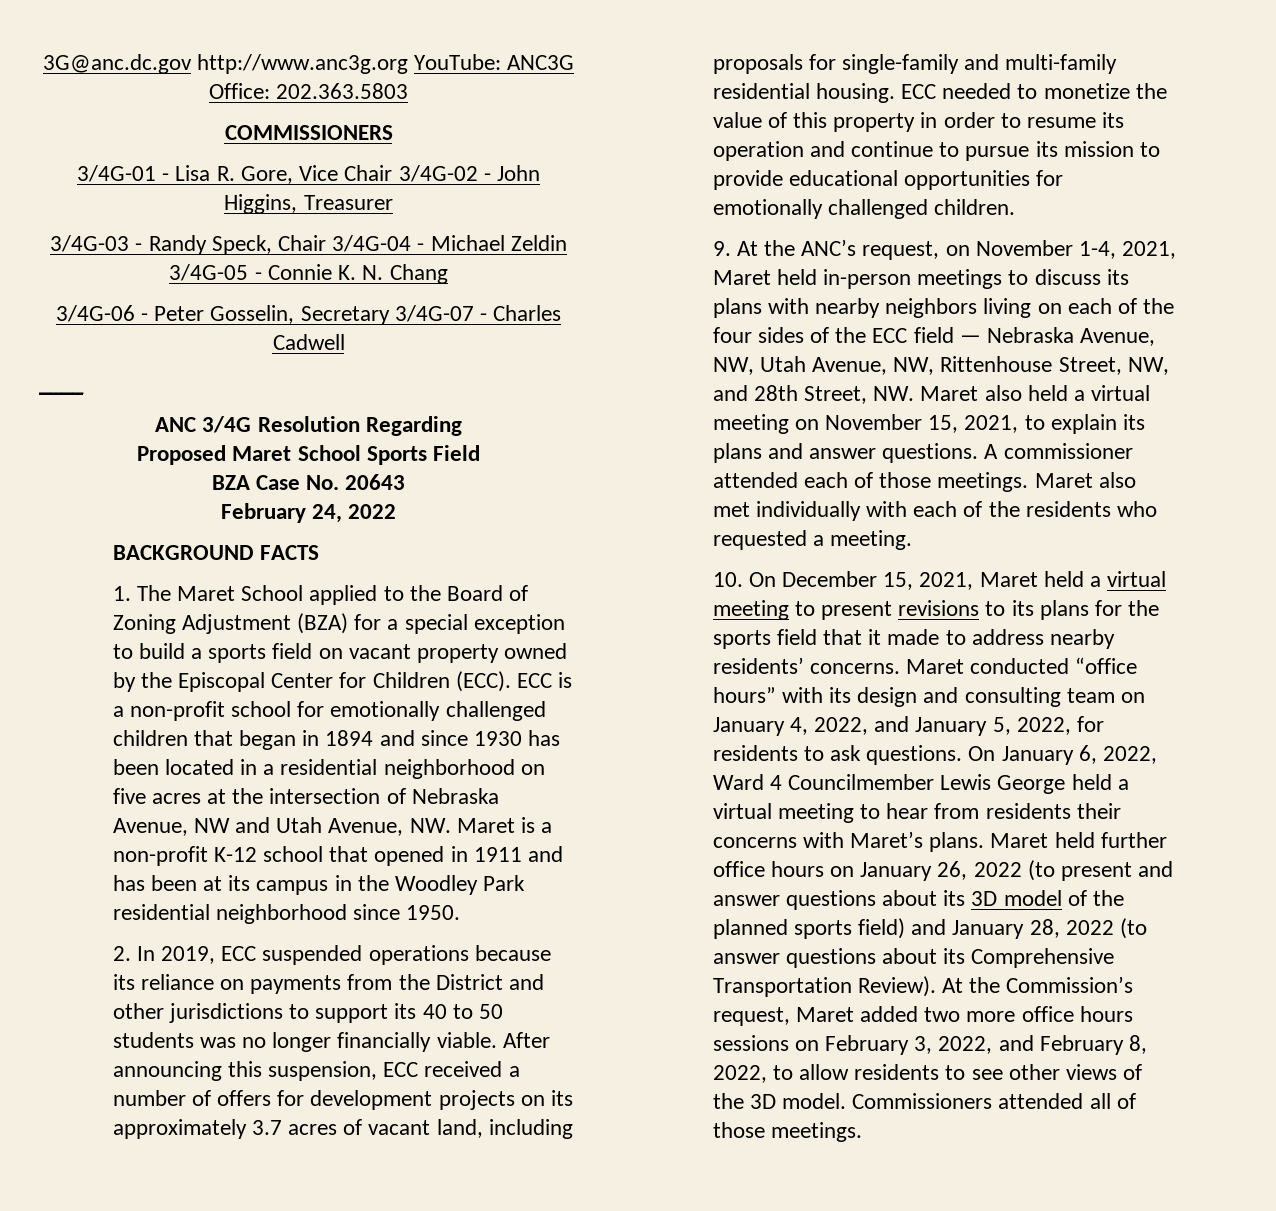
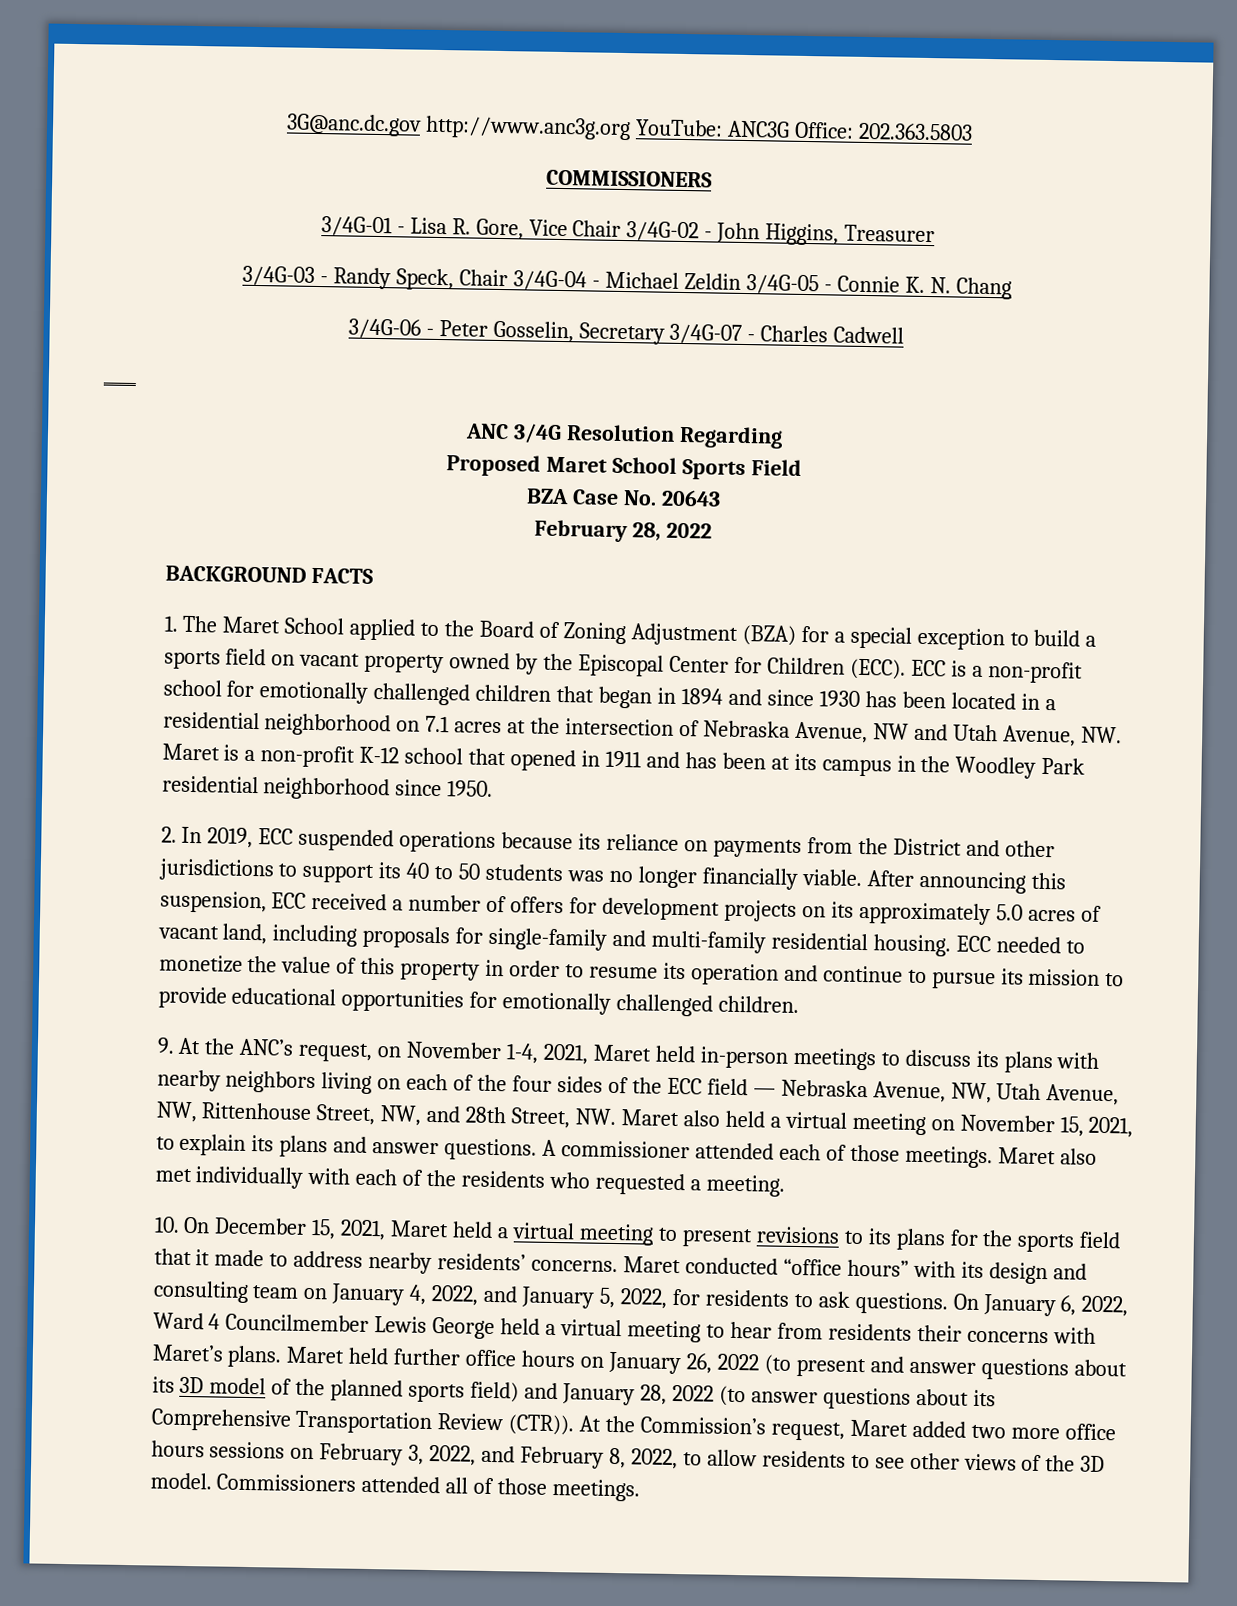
- February 24, 2022
+ February 28, 2022
- ECC is a non-profit school for emotionally challenged children that began in 1894 and since 1930 has been located in a residential neighborhood on five acres at the intersection of Nebraska Avenue, NW and Utah Avenue, NW. Maret is a non-profit K-12 school that opened in 1911 and has been at its campus in the Woodley Park residential neighborhood since 1950.
+ ECC is a non-profit school for emotionally challenged children that began in 1894 and since 1930 has been located in a residential neighborhood on 7.1 acres at the intersection of Nebraska Avenue, NW and Utah Avenue, NW. Maret is a non-profit K-12 school that opened in 1911 and has been at its campus in the Woodley Park residential neighborhood since 1950.
- After announcing this suspension, ECC received a number of offers for development projects on its approximately 3.7 acres of vacant land, including proposals for single-family and multi-family residential housing.
+ After announcing this suspension, ECC received a number of offers for development projects on its approximately 5.0 acres of vacant land, including proposals for single-family and multi-family residential housing.
- Maret held further office hours on January 26, 2022 (to present and answer questions about its 3D model of the planned sports field) and January 28, 2022 (to answer questions about its Comprehensive Transportation Review).
+ Maret held further office hours on January 26, 2022 (to present and answer questions about its 3D model of the planned sports field) and January 28, 2022 (to answer questions about its Comprehensive Transportation Review (CTR)).

